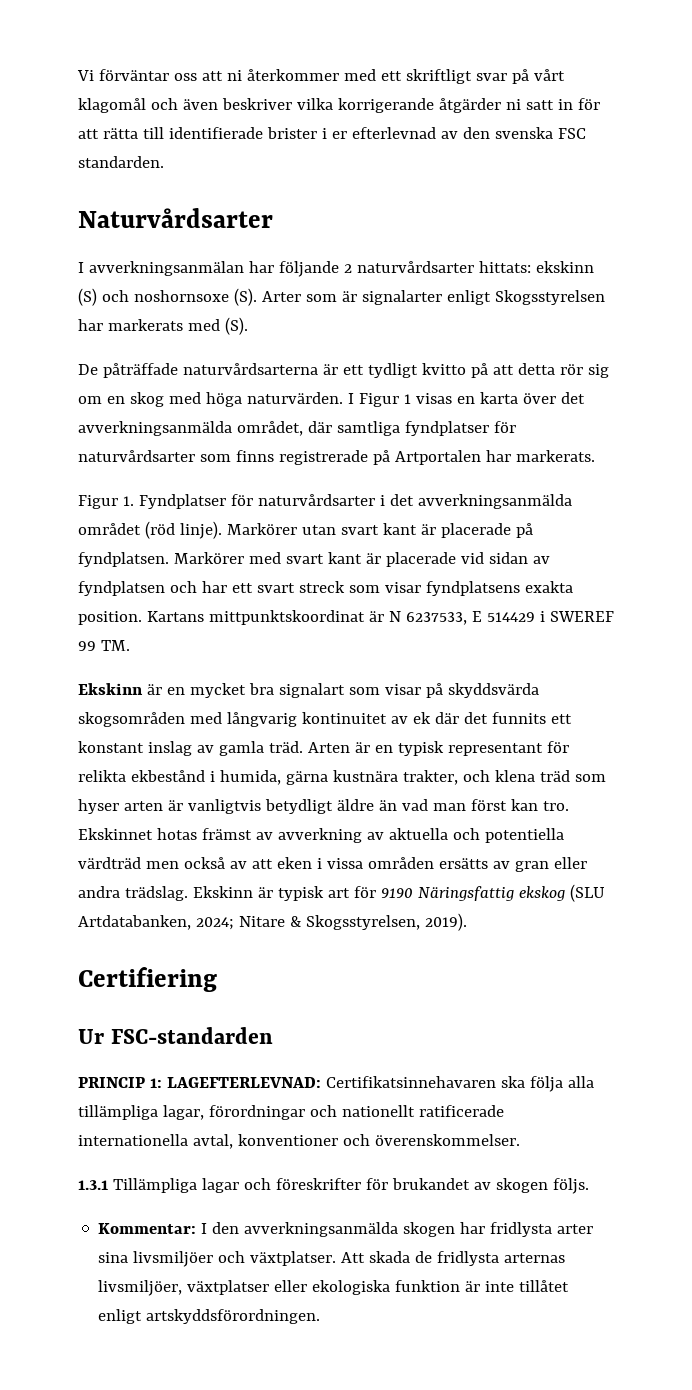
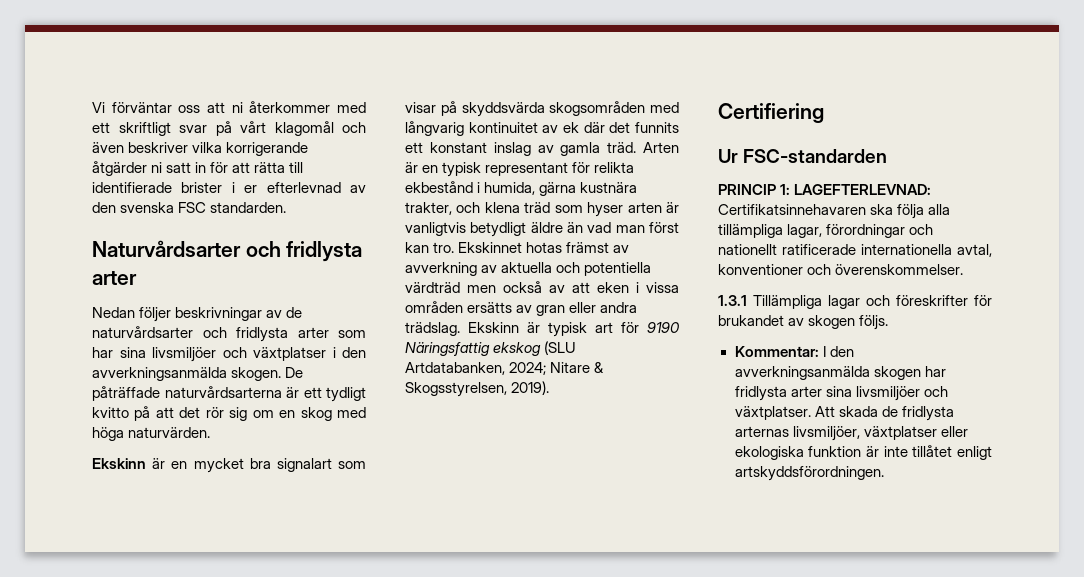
- Naturvårdsarter
- I avverkningsanmälan har följande 2 naturvårdsarter hittats: ekskinn (S) och noshornsoxe (S). Arter som är signalarter enligt Skogsstyrelsen har markerats med (S).
- De påträffade naturvårdsarterna är ett tydligt kvitto på att detta rör sig om en skog med höga naturvärden. I Figur 1 visas en karta över det avverkningsanmälda området, där samtliga fyndplatser för naturvårdsarter som finns registrerade på Artportalen har markerats.
- Figur 1. Fyndplatser för naturvårdsarter i det avverkningsanmälda området (röd linje). Markörer utan svart kant är placerade på fyndplatsen. Markörer med svart kant är placerade vid sidan av fyndplatsen och har ett svart streck som visar fyndplatsens exakta position. Kartans mittpunktskoordinat är N 6237533, E 514429 i SWEREF 99 TM.
+ Naturvårdsarter och fridlysta arter
+ Nedan följer beskrivningar av de naturvårdsarter och fridlysta arter som har sina livsmiljöer och växtplatser i den avverkningsanmälda skogen. De påträffade naturvårdsarterna är ett tydligt kvitto på att det rör sig om en skog med höga naturvärden.

